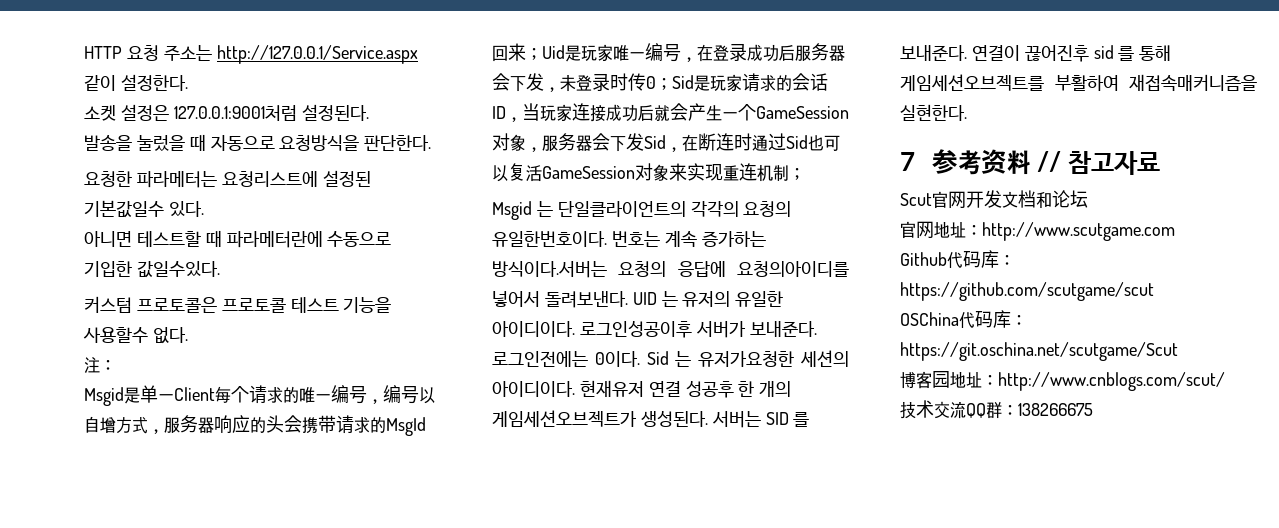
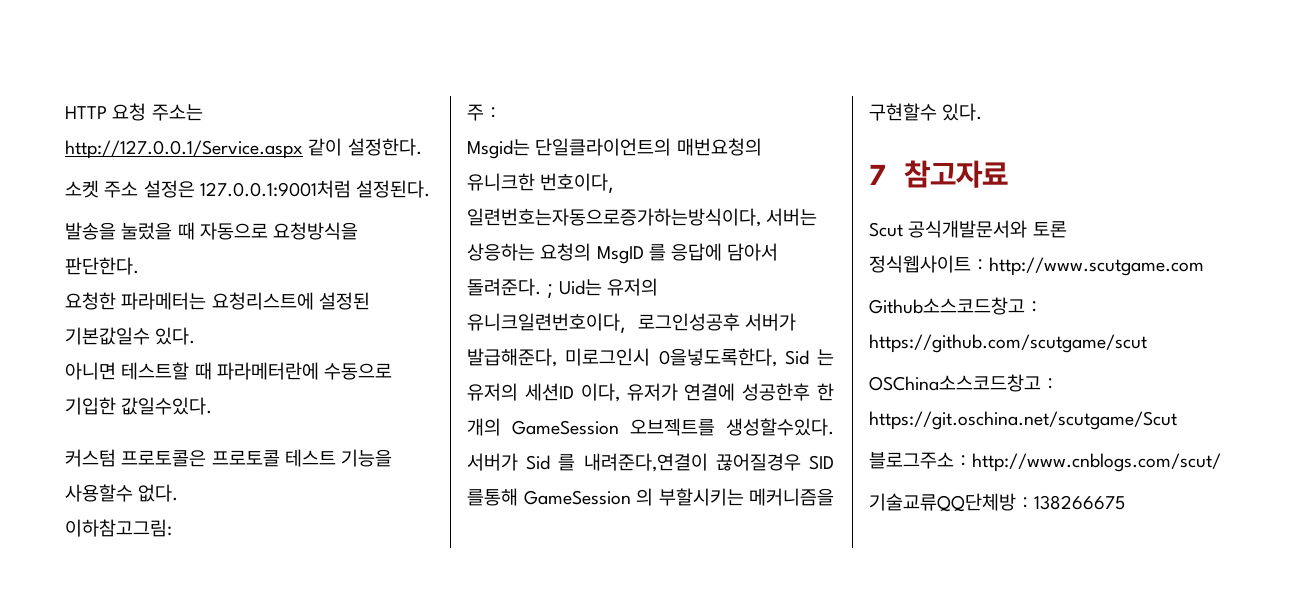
- 소켓 설정은 127.0.0.1:9001처럼 설정된다.
+ 소켓 주소 설정은 127.0.0.1:9001처럼 설정된다.
- 注：
+ 이하참고그림:
+ 주：
- Msgid是单一Client每个请求的唯一编号，编号以自增方式，服务器响应的头会携带请求的MsgId回来；Uid是玩家唯一编号，在登录成功后服务器会下发，未登录时传0；Sid是玩家请求的会话ID，当玩家连接成功后就会产生一个GameSession对象，服务器会下发Sid，在断连时通过Sid也可以复活GameSession对象来实现重连机制；
- Msgid 는 단일클라이언트의 각각의 요청의 유일한번호이다. 번호는 계속 증가하는 방식이다.서버는 요청의 응답에 요청의아이디를 넣어서 돌려보낸다. UID 는 유저의 유일한 아이디이다. 로그인성공이후 서버가 보내준다. 로그인전에는 0이다. Sid 는 유저가요청한 세션의 아이디이다. 현재유저 연결 성공후 한 개의 게임세션오브젝트가 생성된다. 서버는 SID 를 보내준다. 연결이 끊어진후 sid 를 통해 게임세션오브젝트를 부활하여 재접속매커니즘을 실현한다.
- 7参考资料 // 참고자료
- Scut官网开发文档和论坛
- 官网地址：http://www.scutgame.com
+ Msgid는 단일클라이언트의 매번요청의 유니크한 번호이다，일련번호는자동으로증가하는방식이다, 서버는 상응하는 요청의 MsgID 를 응답에 담아서 돌려준다.；Uid는 유저의 유니크일련번호이다，로그인성공후 서버가 발급해준다, 미로그인시 0을넣도록한다, Sid 는 유저의 세션ID 이다, 유저가 연결에 성공한후 한 개의 GameSession 오브젝트를 생성할수있다. 서버가 Sid 를 내려준다,연결이 끊어질경우 SID 를통해 GameSession 의 부할시키는 메커니즘을 구현할수 있다.
+ 7 참고자료
+ Scut 공식개발문서와 토론
+ 정식웹사이트：http://www.scutgame.com
- Github代码库：https://github.com/scutgame/scut
+ Github소스코드창고：https://github.com/scutgame/scut
- OSChina代码库：https://git.oschina.net/scutgame/Scut
+ OSChina소스코드창고：https://git.oschina.net/scutgame/Scut
- 博客园地址：http://www.cnblogs.com/scut/
+ 블로그주소：http://www.cnblogs.com/scut/
- 技术交流QQ群：138266675
+ 기술교류QQ단체방：138266675

